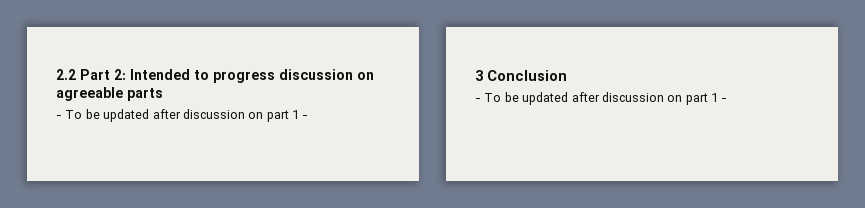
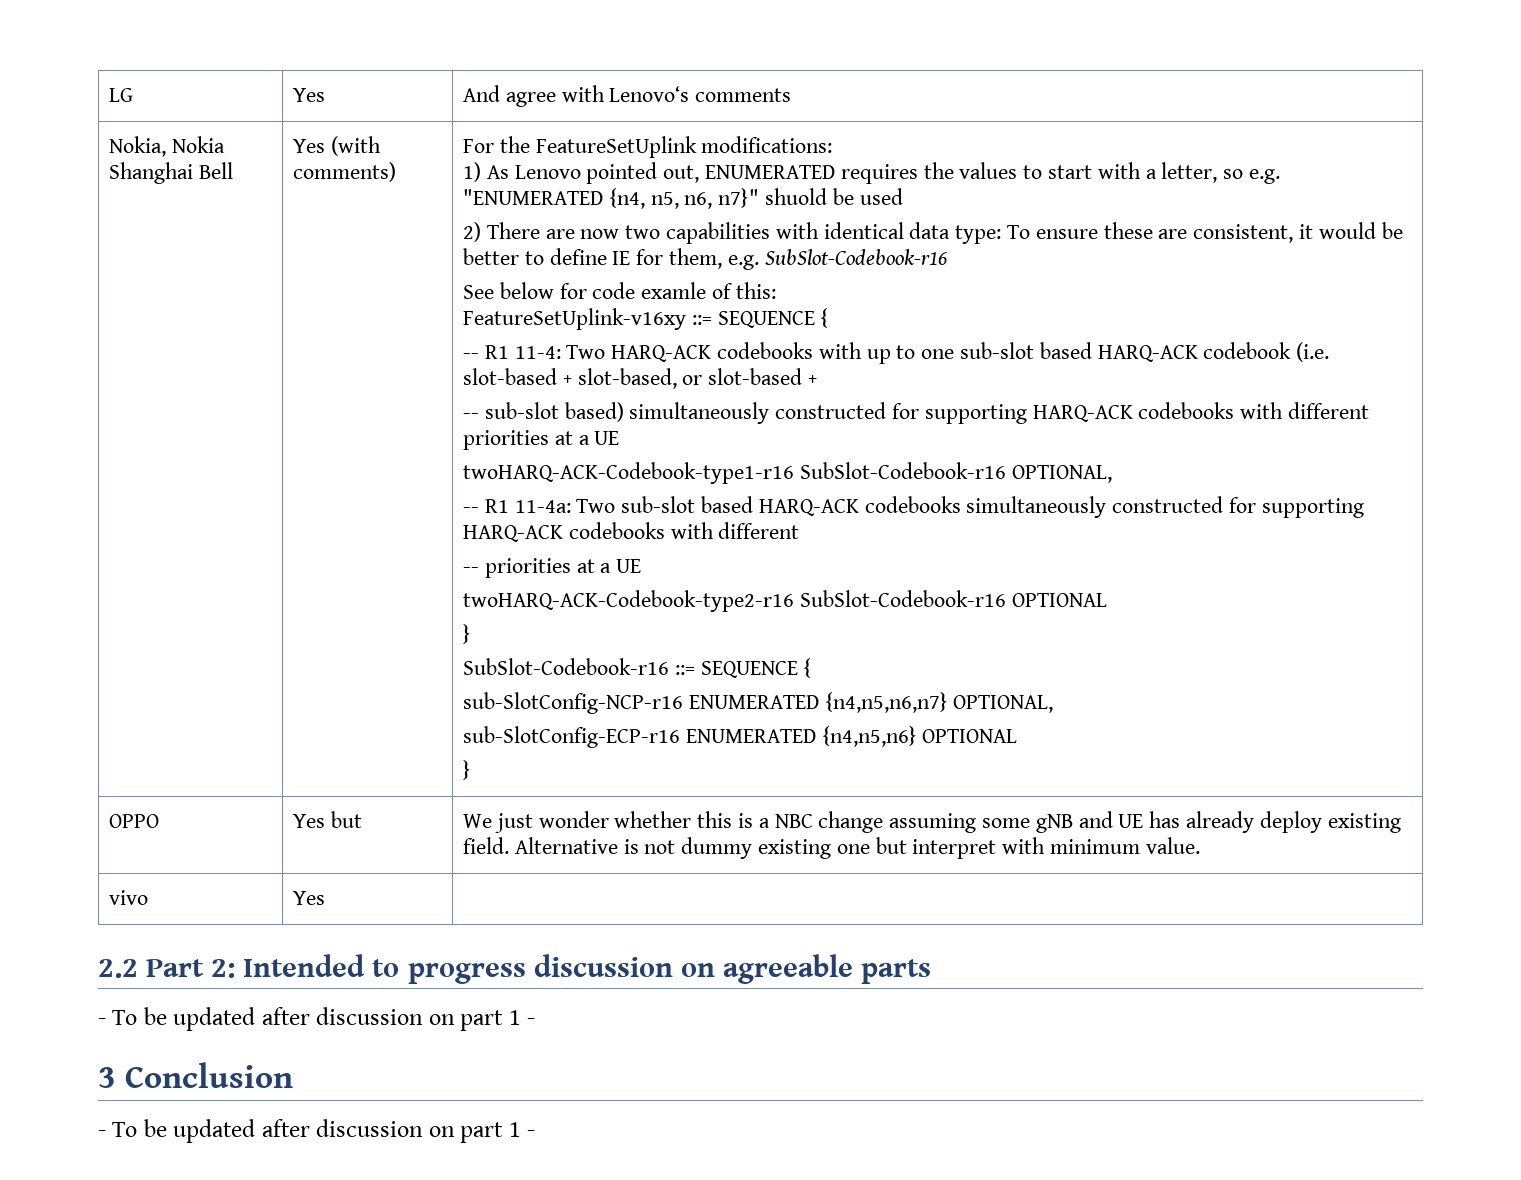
+ LG | Yes | And agree with Lenovo‘s comments
+ Nokia, Nokia Shanghai Bell | Yes (with comments) | For the FeatureSetUplink modifications:
+ 1) As Lenovo pointed out, ENUMERATED requires the values to start with a letter, so e.g. "ENUMERATED {n4, n5, n6, n7}" shuold be used
+ 2) There are now two capabilities with identical data type: To ensure these are consistent, it would be better to define IE for them, e.g. SubSlot-Codebook-r16
+ See below for code examle of this:
+ FeatureSetUplink-v16xy ::= SEQUENCE {
+ -- R1 11-4: Two HARQ-ACK codebooks with up to one sub-slot based HARQ-ACK codebook (i.e. slot-based + slot-based, or slot-based +
+ -- sub-slot based) simultaneously constructed for supporting HARQ-ACK codebooks with different priorities at a UE
+ twoHARQ-ACK-Codebook-type1-r16 SubSlot-Codebook-r16 OPTIONAL,
+ -- R1 11-4a: Two sub-slot based HARQ-ACK codebooks simultaneously constructed for supporting HARQ-ACK codebooks with different
+ -- priorities at a UE
+ twoHARQ-ACK-Codebook-type2-r16 SubSlot-Codebook-r16 OPTIONAL
+ }
+ SubSlot-Codebook-r16 ::= SEQUENCE {
+ sub-SlotConfig-NCP-r16 ENUMERATED {n4,n5,n6,n7} OPTIONAL,
+ sub-SlotConfig-ECP-r16 ENUMERATED {n4,n5,n6} OPTIONAL
+ }
+ OPPO | Yes but | We just wonder whether this is a NBC change assuming some gNB and UE has already deploy existing field. Alternative is not dummy existing one but interpret with minimum value.
+ vivo | Yes |

